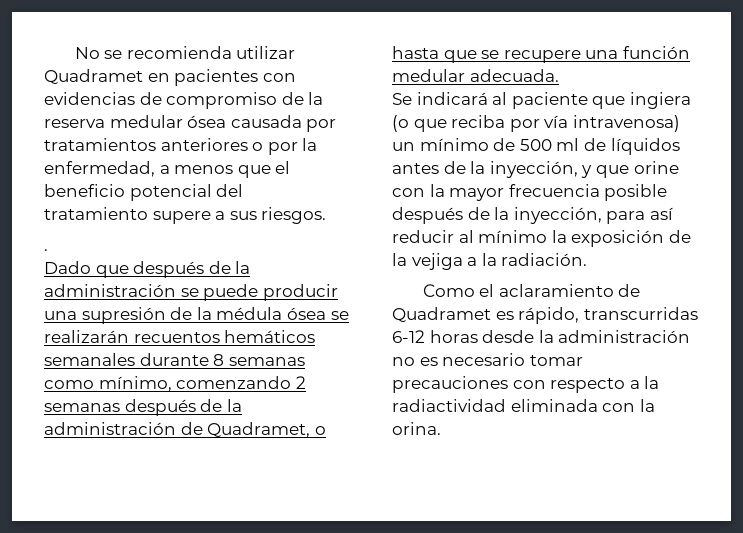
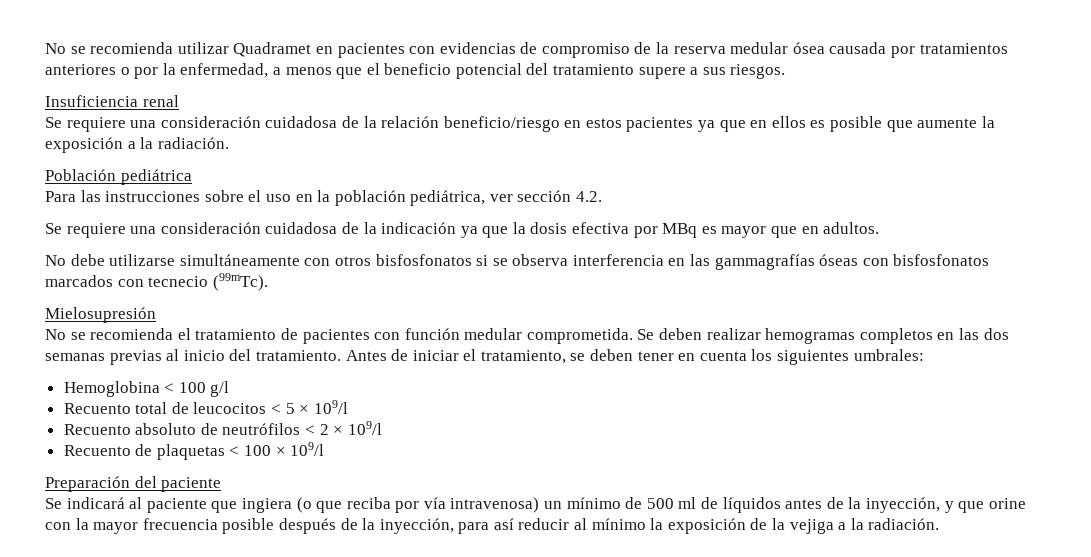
- .
- Dado que después de la administración se puede producir una supresión de la médula ósea se realizarán recuentos hemáticos semanales durante 8 semanas como mínimo, comenzando 2 semanas después de la administración de Quadramet, o hasta que se recupere una función medular adecuada.
+ Insuficiencia renal
+ Se requiere una consideración cuidadosa de la relación beneficio/riesgo en estos pacientes ya que en ellos es posible que aumente la exposición a la radiación.
+ Población pediátrica
+ Para las instrucciones sobre el uso en la población pediátrica, ver sección 4.2.
+ Se requiere una consideración cuidadosa de la indicación ya que la dosis efectiva por MBq es mayor que en adultos.
+ No debe utilizarse simultáneamente con otros bisfosfonatos si se observa interferencia en las gammagrafías óseas con bisfosfonatos marcados con tecnecio (99mTc).
+ Mielosupresión
+ No se recomienda el tratamiento de pacientes con función medular comprometida. Se deben realizar hemogramas completos en las dos semanas previas al inicio del tratamiento. Antes de iniciar el tratamiento, se deben tener en cuenta los siguientes umbrales:
+ Hemoglobina < 100 g/l
+ Recuento total de leucocitos < 5 × 109/l
+ Recuento absoluto de neutrófilos < 2 × 109/l
+ Recuento de plaquetas < 100 × 109/l
+ Preparación del paciente
- Como el aclaramiento de Quadramet es rápido, transcurridas 6-12 horas desde la administración no es necesario tomar precauciones con respecto a la radiactividad eliminada con la orina.

